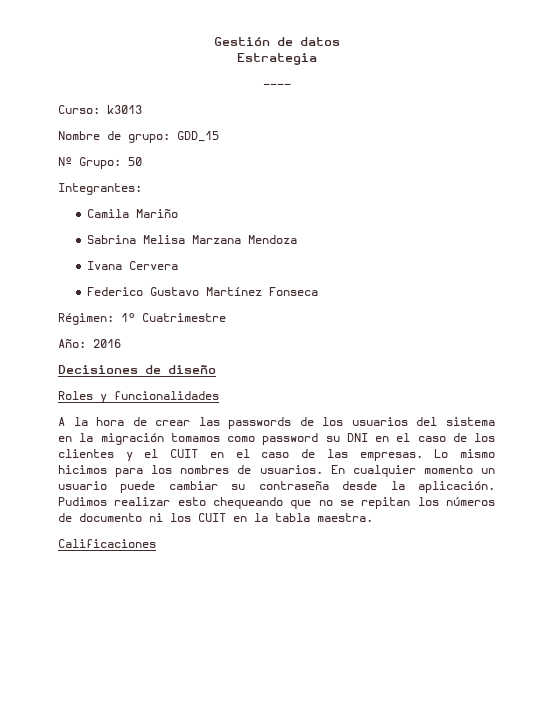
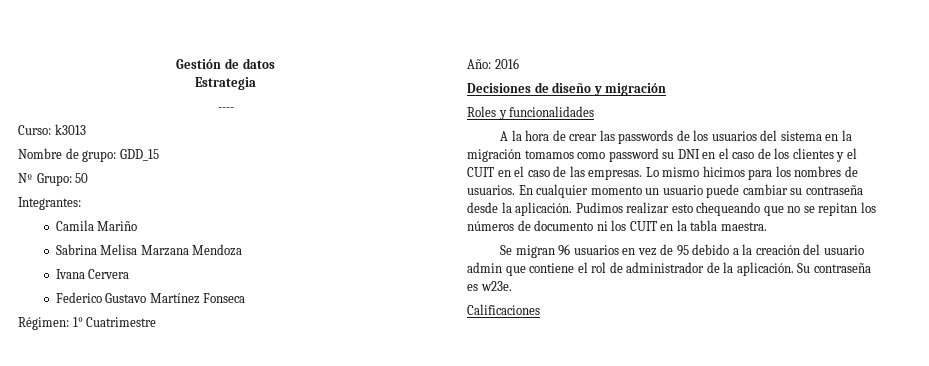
- Decisiones de diseño
+ Decisiones de diseño y migración
+ Se migran 96 usuarios en vez de 95 debido a la creación del usuario admin que contiene el rol de administrador de la aplicación. Su contraseña es w23e.

